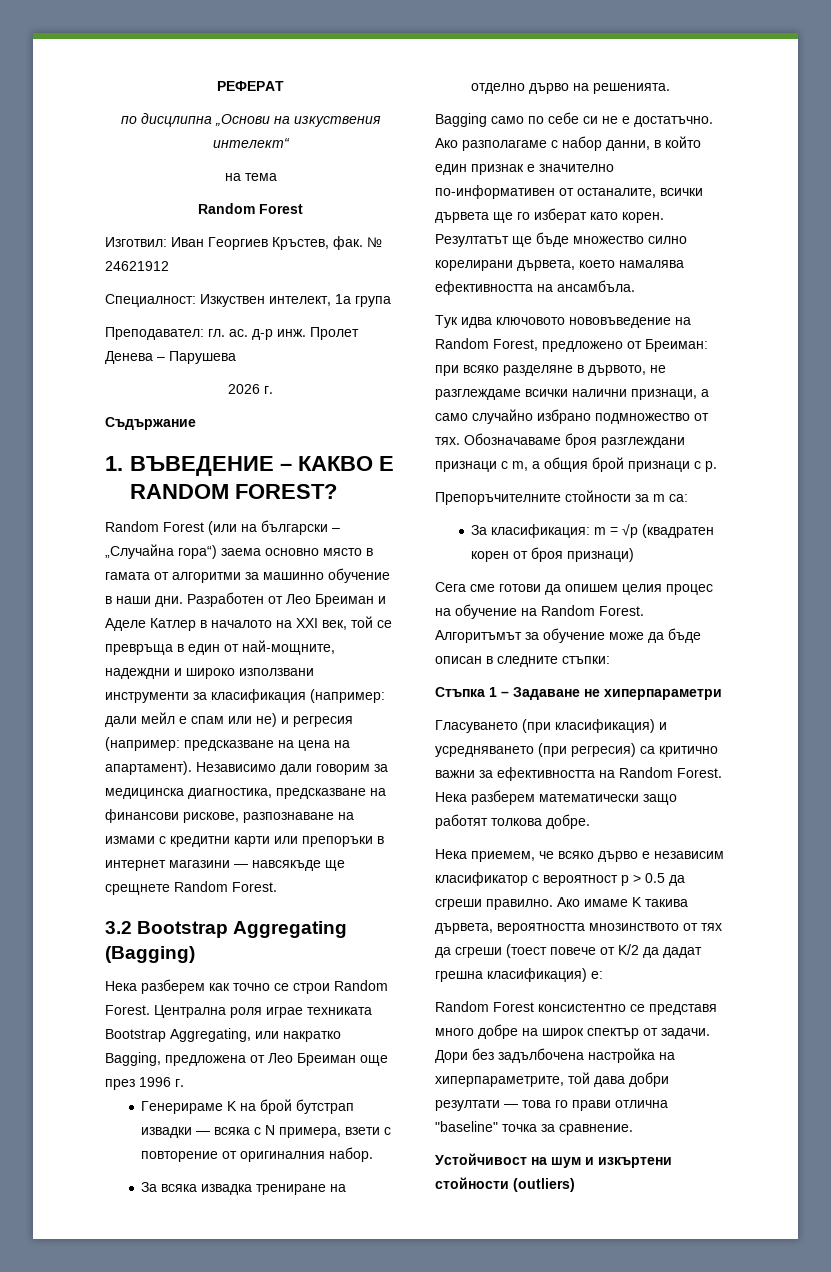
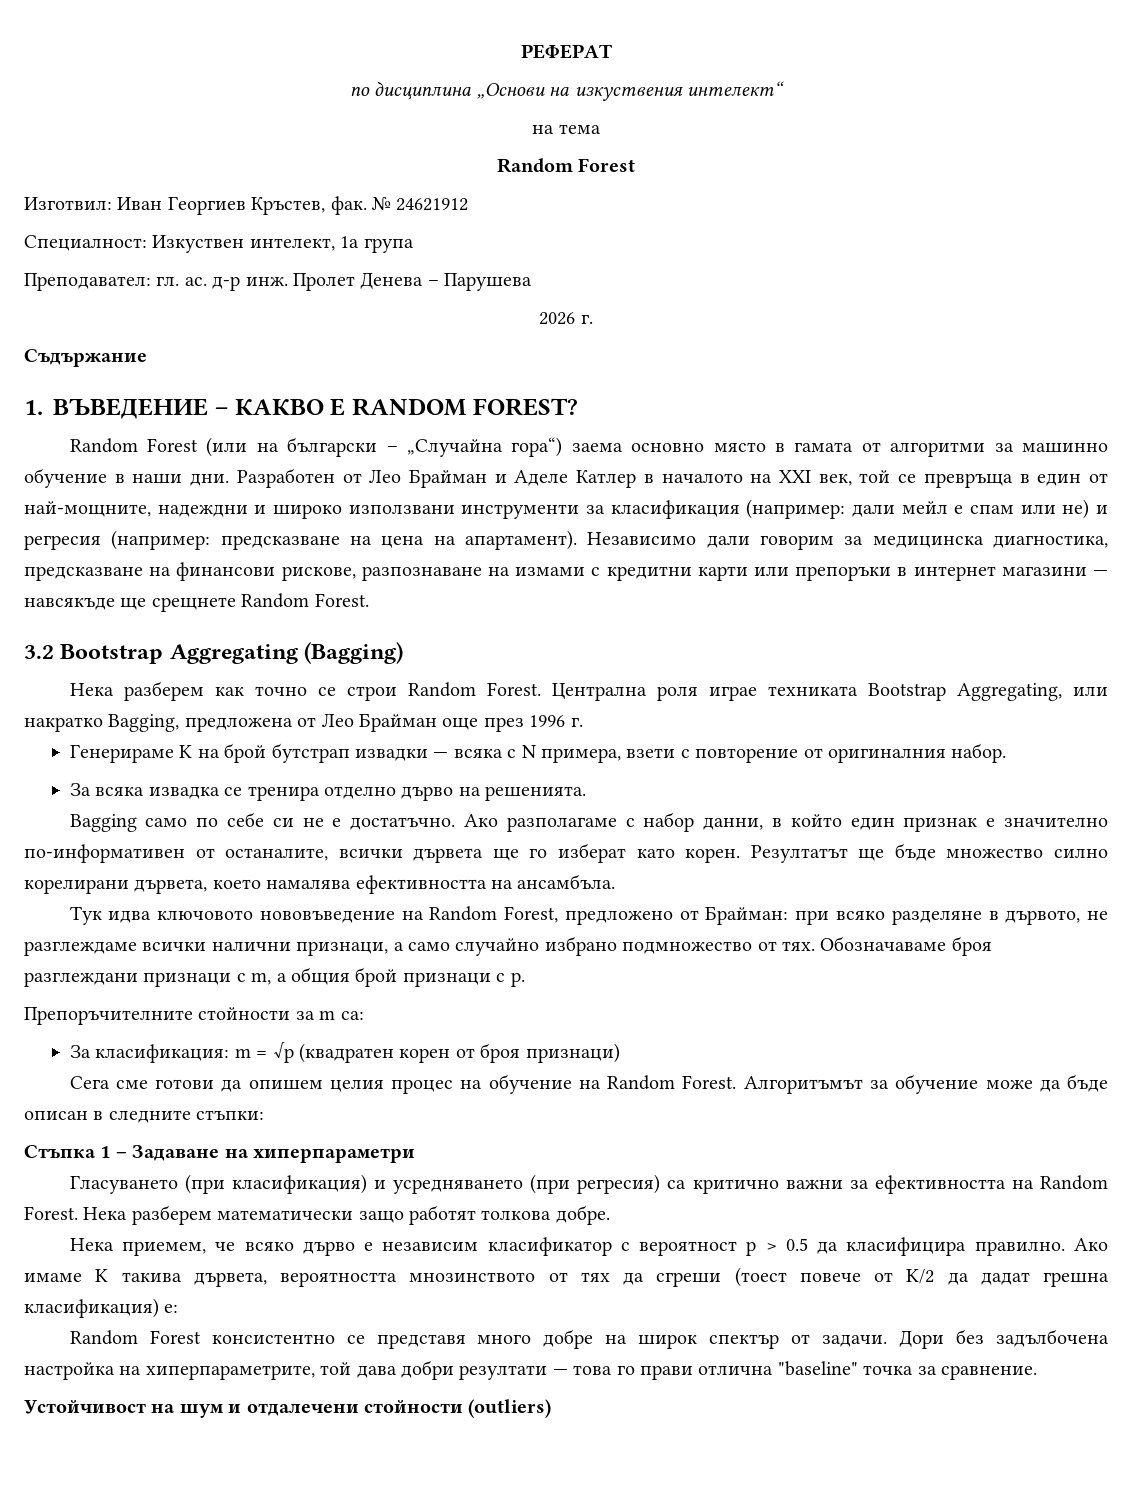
- по дисцлипна „Основи на изкуствения интелект“
+ по дисциплина „Основи на изкуствения интелект“
- Разработен от Лео Бреиман и Аделе Катлер в началото на XXI век, той се превръща в един от най-мощните, надеждни и широко използвани инструменти за класификация (например: дали мейл е спам или не) и регресия (например: предсказване на цена на апартамент).
+ Разработен от Лео Брайман и Аделе Катлер в началото на XXI век, той се превръща в един от най-мощните, надеждни и широко използвани инструменти за класификация (например: дали мейл е спам или не) и регресия (например: предсказване на цена на апартамент).
- Централна роля играе техниката Bootstrap Aggregating, или накратко Bagging, предложена от Лео Бреиман още през 1996 г.
+ Централна роля играе техниката Bootstrap Aggregating, или накратко Bagging, предложена от Лео Брайман още през 1996 г.
- За всяка извадка трениране на отделно дърво на решенията.
+ За всяка извадка се тренира отделно дърво на решенията.
- Тук идва ключовото нововъведение на Random Forest, предложено от Бреиман: при всяко разделяне в дървото, не разглеждаме всички налични признаци, а само случайно избрано подмножество от тях.
+ Тук идва ключовото нововъведение на Random Forest, предложено от Брайман: при всяко разделяне в дървото, не разглеждаме всички налични признаци, а само случайно избрано подмножество от тях.
- Стъпка 1 – Задаване не хиперпараметри
+ Стъпка 1 – Задаване на хиперпараметри
- Нека приемем, че всяко дърво е независим класификатор с вероятност p > 0.5 да сгреши правилно.
+ Нека приемем, че всяко дърво е независим класификатор с вероятност p > 0.5 да класифицира правилно.
- Устойчивост на шум и изкъртени стойности (outliers)
+ Устойчивост на шум и отдалечени стойности (outliers)

